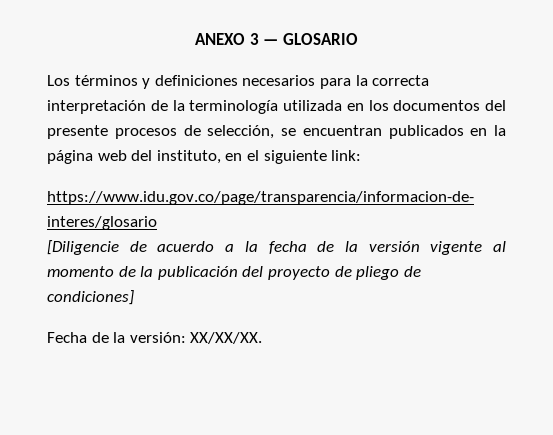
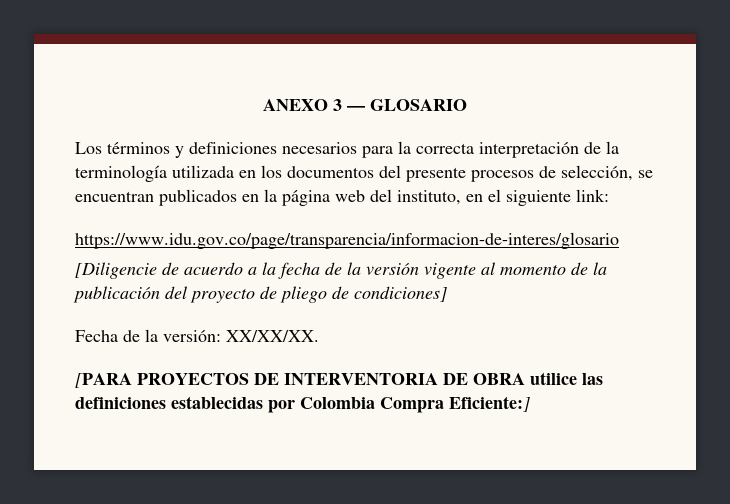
+ [PARA PROYECTOS DE INTERVENTORIA DE OBRA utilice las definiciones establecidas por Colombia Compra Eficiente:]

